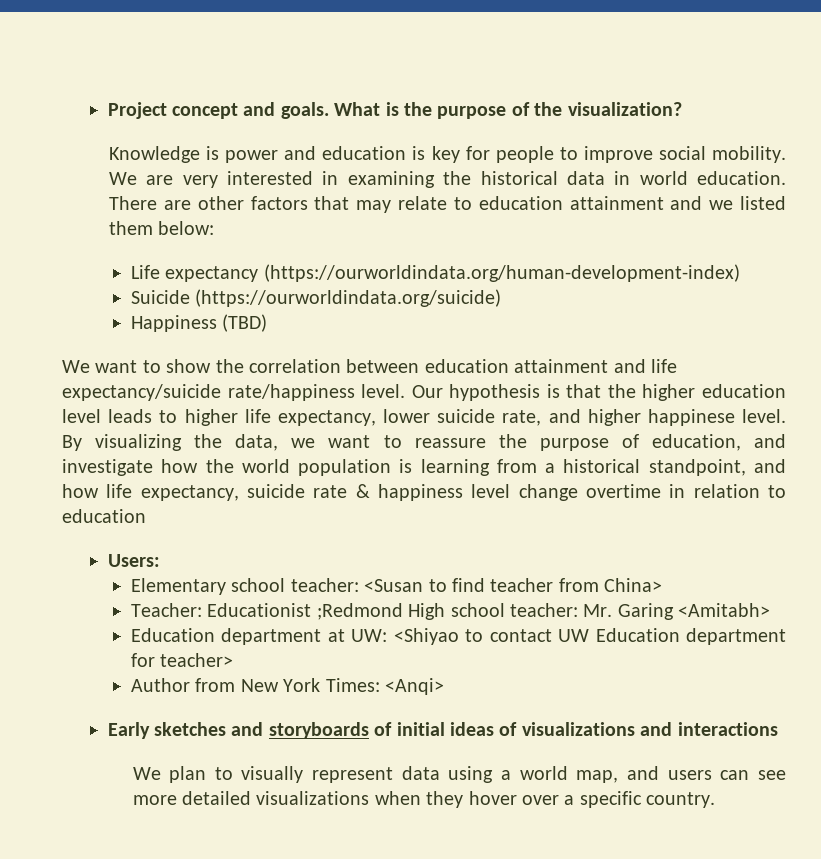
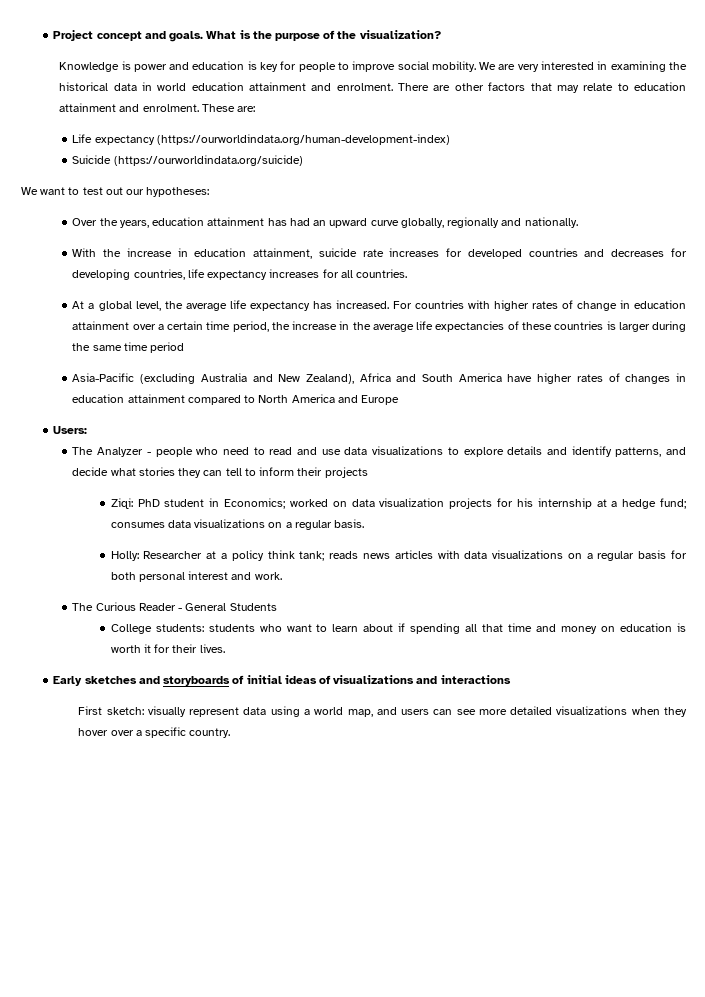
- We are very interested in examining the historical data in world education.
+ We are very interested in examining the historical data in world education attainment and enrolment.
- There are other factors that may relate to education attainment and we listed them below:
+ There are other factors that may relate to education attainment and enrolment. These are:
- Happiness (TBD)
- We want to show the correlation between education attainment and life expectancy/suicide rate/happiness level. Our hypothesis is that the higher education level leads to higher life expectancy, lower suicide rate, and higher happinese level. By visualizing the data, we want to reassure the purpose of education, and investigate how the world population is learning from a historical standpoint, and how life expectancy, suicide rate & happiness level change overtime in relation to education
+ We want to test out our hypotheses:
+ Over the years, education attainment has had an upward curve globally, regionally and nationally.
+ With the increase in education attainment, suicide rate increases for developed countries and decreases for developing countries, life expectancy increases for all countries.
+ At a global level, the average life expectancy has increased. For countries with higher rates of change in education attainment over a certain time period, the increase in the average life expectancies of these countries is larger during the same time period
+ Asia-Pacific (excluding Australia and New Zealand), Africa and South America have higher rates of changes in education attainment compared to North America and Europe
  Users:
- Elementary school teacher: <Susan to find teacher from China>
- Teacher: Educationist ;Redmond High school teacher: Mr. Garing <Amitabh>
- Education department at UW: <Shiyao to contact UW Education department for teacher>
- Author from New York Times: <Anqi>
+ The Analyzer - people who need to read and use data visualizations to explore details and identify patterns, and decide what stories they can tell to inform their projects
+ Ziqi: PhD student in Economics; worked on data visualization projects for his internship at a hedge fund; consumes data visualizations on a regular basis.
+ Holly: Researcher at a policy think tank; reads news articles with data visualizations on a regular basis for both personal interest and work.
+ The Curious Reader - General Students
+ College students: students who want to learn about if spending all that time and money on education is worth it for their lives.
- We plan to visually represent data using a world map, and users can see more detailed visualizations when they hover over a specific country.
+ First sketch: visually represent data using a world map, and users can see more detailed visualizations when they hover over a specific country.

